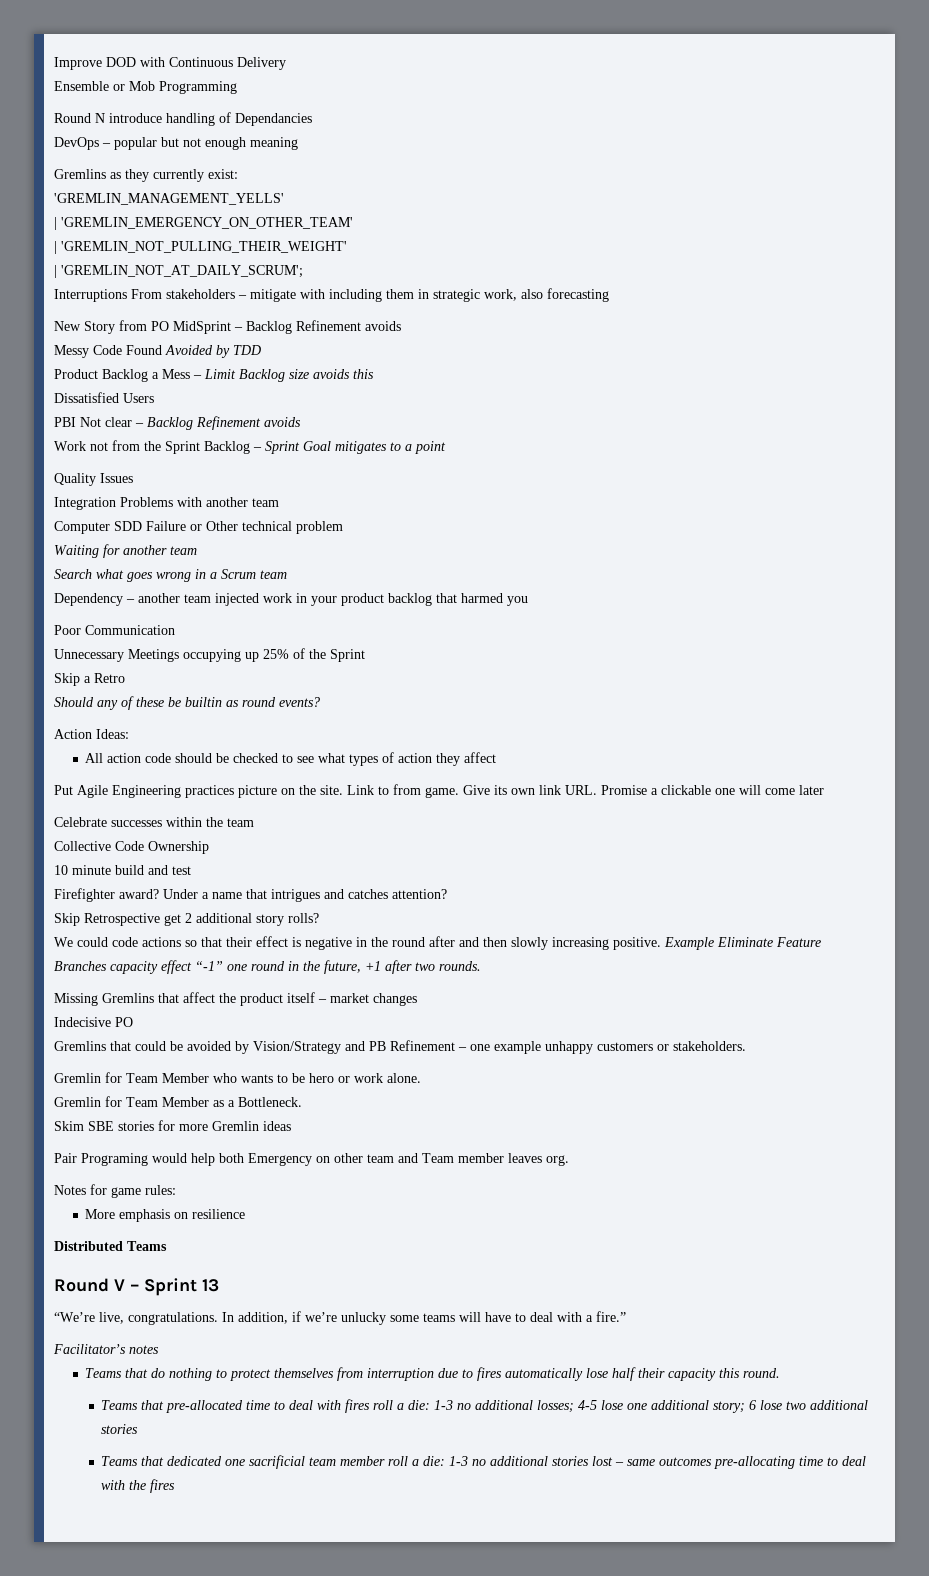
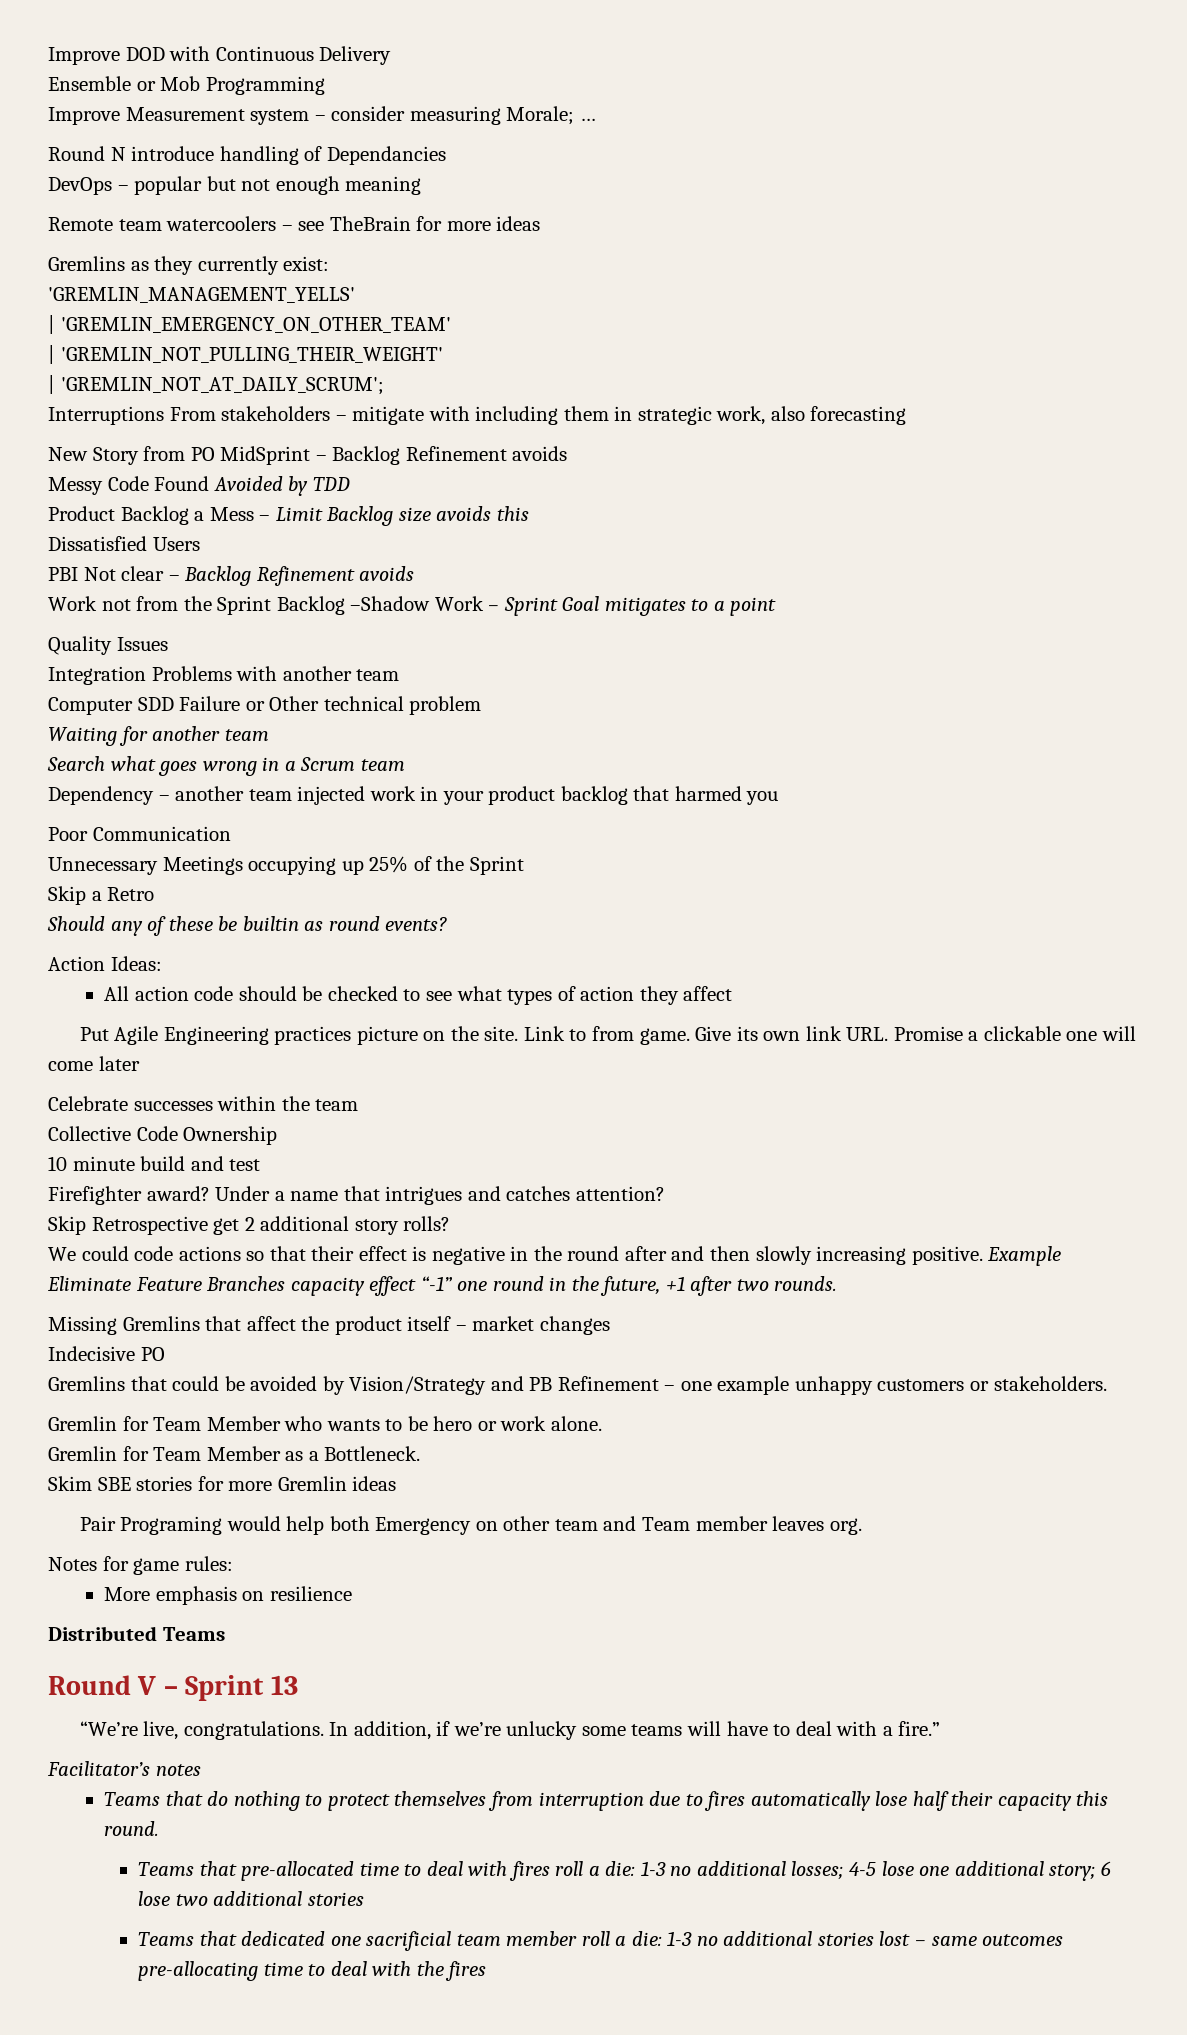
+ Improve Measurement system – consider measuring Morale; …
+ Remote team watercoolers – see TheBrain for more ideas
- Work not from the Sprint Backlog – Sprint Goal mitigates to a point
+ Work not from the Sprint Backlog –Shadow Work – Sprint Goal mitigates to a point

